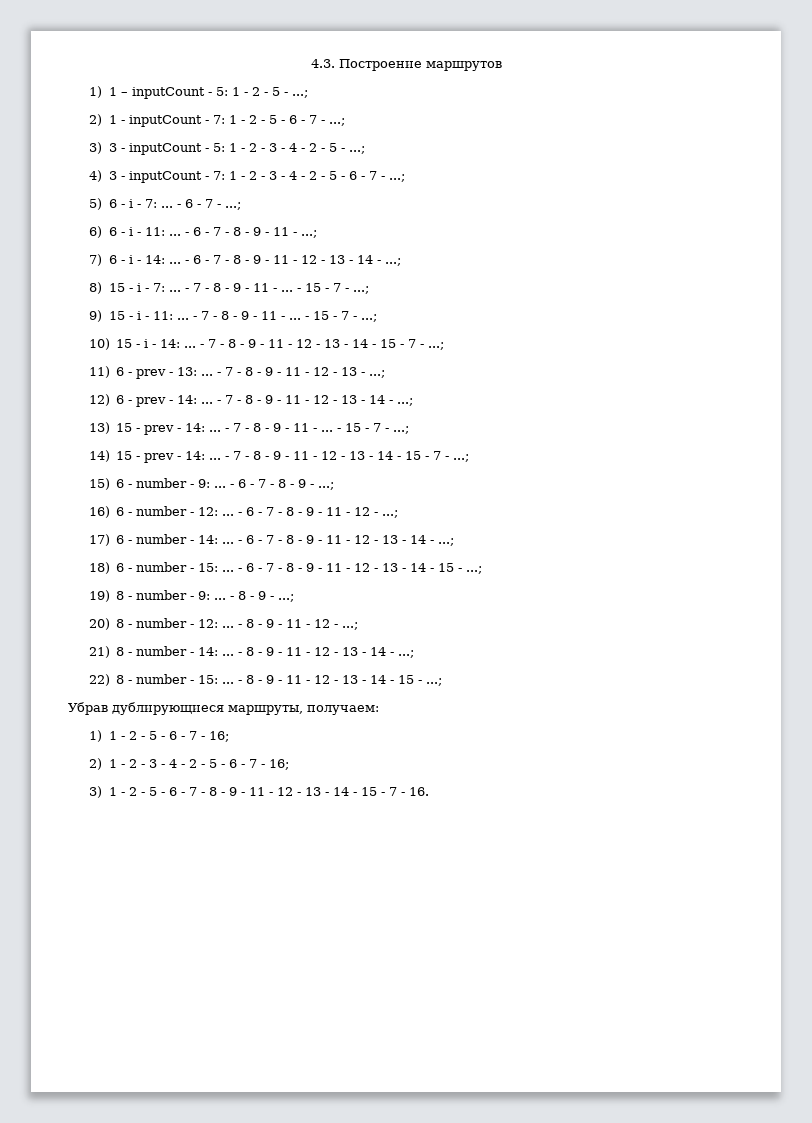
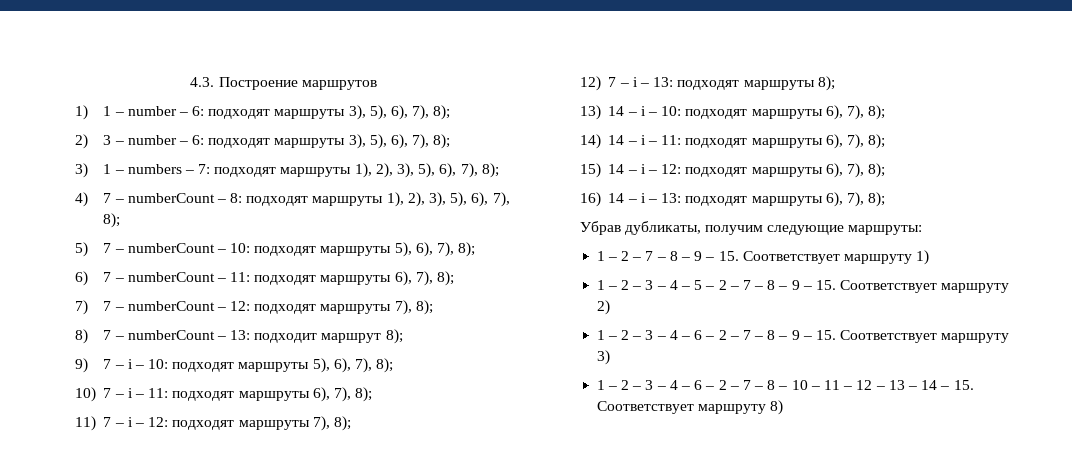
- 1) 1 – inputCount - 5: 1 - 2 - 5 - ...;
- 2) 1 - inputCount - 7: 1 - 2 - 5 - 6 - 7 - ...;
- 3) 3 - inputCount - 5: 1 - 2 - 3 - 4 - 2 - 5 - ...;
- 4) 3 - inputCount - 7: 1 - 2 - 3 - 4 - 2 - 5 - 6 - 7 - ...;
- 5) 6 - i - 7: ... - 6 - 7 - ...;
- 6) 6 - i - 11: ... - 6 - 7 - 8 - 9 - 11 - ...;
- 7) 6 - i - 14: ... - 6 - 7 - 8 - 9 - 11 - 12 - 13 - 14 - ...;
- 8) 15 - i - 7: ... - 7 - 8 - 9 - 11 - ... - 15 - 7 - ...;
- 9) 15 - i - 11: ... - 7 - 8 - 9 - 11 - ... - 15 - 7 - ...;
- 10) 15 - i - 14: ... - 7 - 8 - 9 - 11 - 12 - 13 - 14 - 15 - 7 - ...;
- 11) 6 - prev - 13: ... - 7 - 8 - 9 - 11 - 12 - 13 - ...;
- 12) 6 - prev - 14: ... - 7 - 8 - 9 - 11 - 12 - 13 - 14 - ...;
- 13) 15 - prev - 14: ... - 7 - 8 - 9 - 11 - ... - 15 - 7 - ...;
- 14) 15 - prev - 14: ... - 7 - 8 - 9 - 11 - 12 - 13 - 14 - 15 - 7 - ...;
- 15) 6 - number - 9: ... - 6 - 7 - 8 - 9 - ...;
- 16) 6 - number - 12: ... - 6 - 7 - 8 - 9 - 11 - 12 - ...;
- 17) 6 - number - 14: ... - 6 - 7 - 8 - 9 - 11 - 12 - 13 - 14 - ...;
- 18) 6 - number - 15: ... - 6 - 7 - 8 - 9 - 11 - 12 - 13 - 14 - 15 - ...;
- 19) 8 - number - 9: ... - 8 - 9 - ...;
- 20) 8 - number - 12: ... - 8 - 9 - 11 - 12 - ...;
- 21) 8 - number - 14: ... - 8 - 9 - 11 - 12 - 13 - 14 - ...;
- 22) 8 - number - 15: ... - 8 - 9 - 11 - 12 - 13 - 14 - 15 - ...;
- Убрав дублирующиеся маршруты, получаем:
- 1) 1 - 2 - 5 - 6 - 7 - 16;
- 2) 1 - 2 - 3 - 4 - 2 - 5 - 6 - 7 - 16;
- 3) 1 - 2 - 5 - 6 - 7 - 8 - 9 - 11 - 12 - 13 - 14 - 15 - 7 - 16.
+ 1) 1 – number – 6: подходят маршруты 3), 5), 6), 7), 8);
+ 2) 3 – number – 6: подходят маршруты 3), 5), 6), 7), 8);
+ 3) 1 – numbers – 7: подходят маршруты 1), 2), 3), 5), 6), 7), 8);
+ 4) 7 – numberCount – 8: подходят маршруты 1), 2), 3), 5), 6), 7), 8);
+ 5) 7 – numberCount – 10: подходят маршруты 5), 6), 7), 8);
+ 6) 7 – numberCount – 11: подходят маршруты 6), 7), 8);
+ 7) 7 – numberCount – 12: подходят маршруты 7), 8);
+ 8) 7 – numberCount – 13: подходит маршрут 8);
+ 9) 7 – i – 10: подходят маршруты 5), 6), 7), 8);
+ 10) 7 – i – 11: подходят маршруты 6), 7), 8);
+ 11) 7 – i – 12: подходят маршруты 7), 8);
+ 12) 7 – i – 13: подходят маршруты 8);
+ 13) 14 – i – 10: подходят маршруты 6), 7), 8);
+ 14) 14 – i – 11: подходят маршруты 6), 7), 8);
+ 15) 14 – i – 12: подходят маршруты 6), 7), 8);
+ 16) 14 – i – 13: подходят маршруты 6), 7), 8);
+ Убрав дубликаты, получим следующие маршруты:
+ 1 – 2 – 7 – 8 – 9 – 15. Соответствует маршруту 1)
+ 1 – 2 – 3 – 4 – 5 – 2 – 7 – 8 – 9 – 15. Соответствует маршруту 2)
+ 1 – 2 – 3 – 4 – 6 – 2 – 7 – 8 – 9 – 15. Соответствует маршруту 3)
+ 1 – 2 – 3 – 4 – 6 – 2 – 7 – 8 – 10 – 11 – 12 – 13 – 14 – 15. Соответствует маршруту 8)

